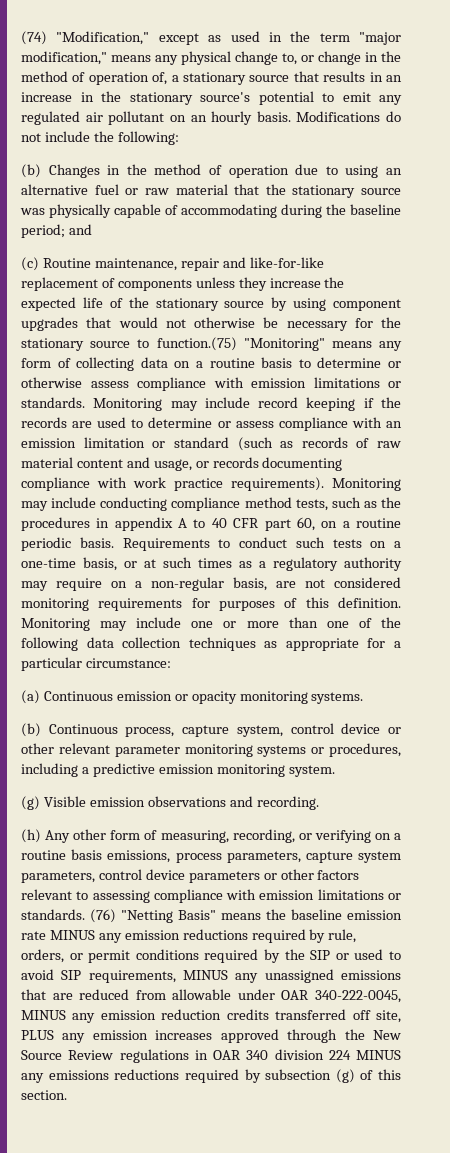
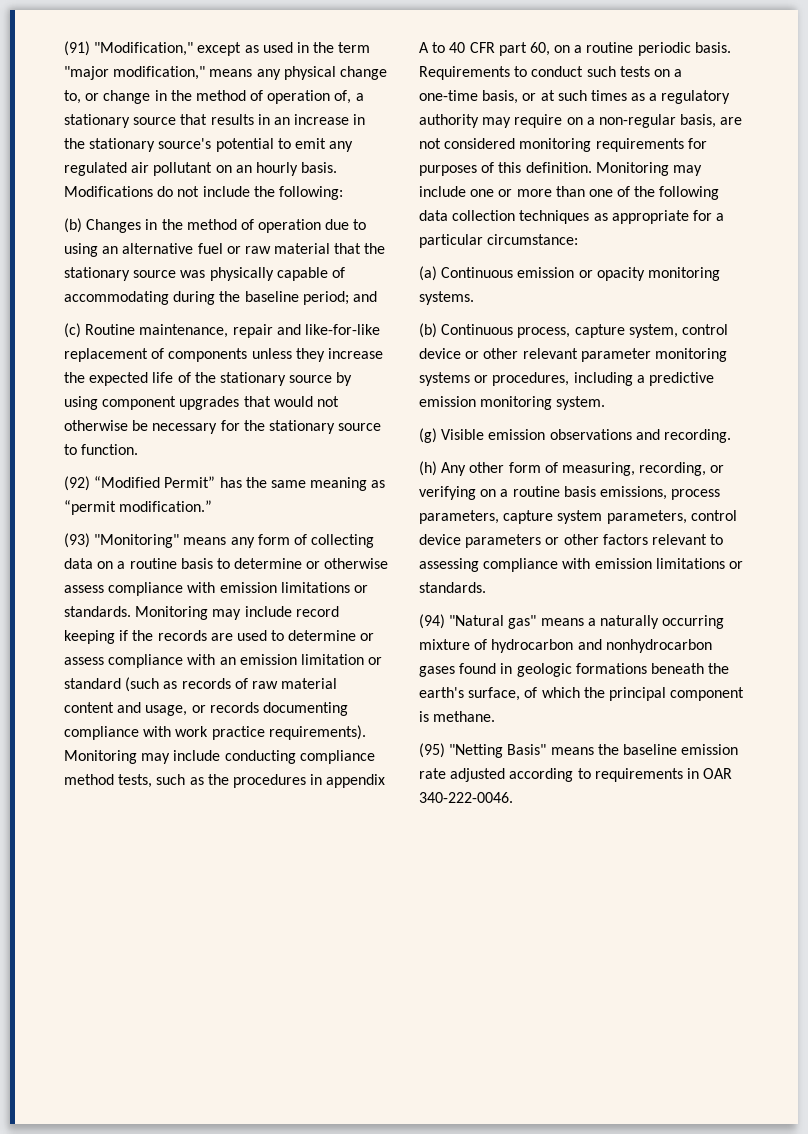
- (74) "Modification," except as used in the term "major modification," means any physical change to, or change in the method of operation of, a stationary source that results in an increase in the stationary source's potential to emit any regulated air pollutant on an hourly basis.
+ (91) "Modification," except as used in the term "major modification," means any physical change to, or change in the method of operation of, a stationary source that results in an increase in the stationary source's potential to emit any regulated air pollutant on an hourly basis.
- (c) Routine maintenance, repair and like-for-like replacement of components unless they increase the expected life of the stationary source by using component upgrades that would not otherwise be necessary for the stationary source to function.(75) "Monitoring" means any form of collecting data on a routine basis to determine or otherwise assess compliance with emission limitations or standards.
+ (c) Routine maintenance, repair and like-for-like replacement of components unless they increase the expected life of the stationary source by using component upgrades that would not otherwise be necessary for the stationary source to function.
+ (92) “Modified Permit” has the same meaning as “permit modification.”
+ (93) "Monitoring" means any form of collecting data on a routine basis to determine or otherwise assess compliance with emission limitations or standards.
- (h) Any other form of measuring, recording, or verifying on a routine basis emissions, process parameters, capture system parameters, control device parameters or other factors relevant to assessing compliance with emission limitations or standards. (76) "Netting Basis" means the baseline emission rate MINUS any emission reductions required by rule, orders, or permit conditions required by the SIP or used to avoid SIP requirements, MINUS any unassigned emissions that are reduced from allowable under OAR 340-222-0045, MINUS any emission reduction credits transferred off site, PLUS any emission increases approved through the New Source Review regulations in OAR 340 division 224 MINUS any emissions reductions required by subsection (g) of this section.
+ (h) Any other form of measuring, recording, or verifying on a routine basis emissions, process parameters, capture system parameters, control device parameters or other factors relevant to assessing compliance with emission limitations or standards.
+ (94) "Natural gas" means a naturally occurring mixture of hydrocarbon and nonhydrocarbon gases found in geologic formations beneath the earth's surface, of which the principal component is methane.
+ (95) "Netting Basis" means the baseline emission rate adjusted according to requirements in OAR 340-222-0046.

